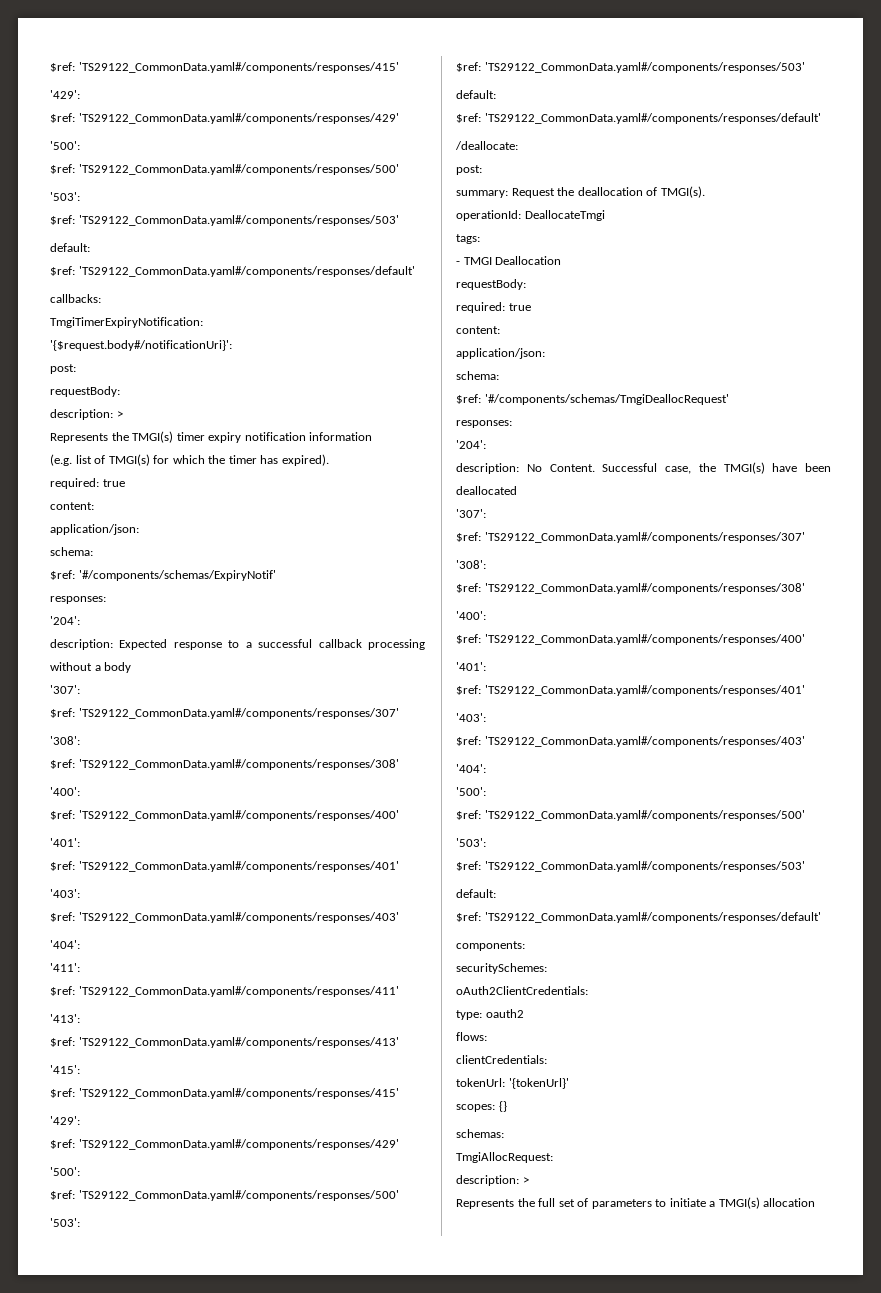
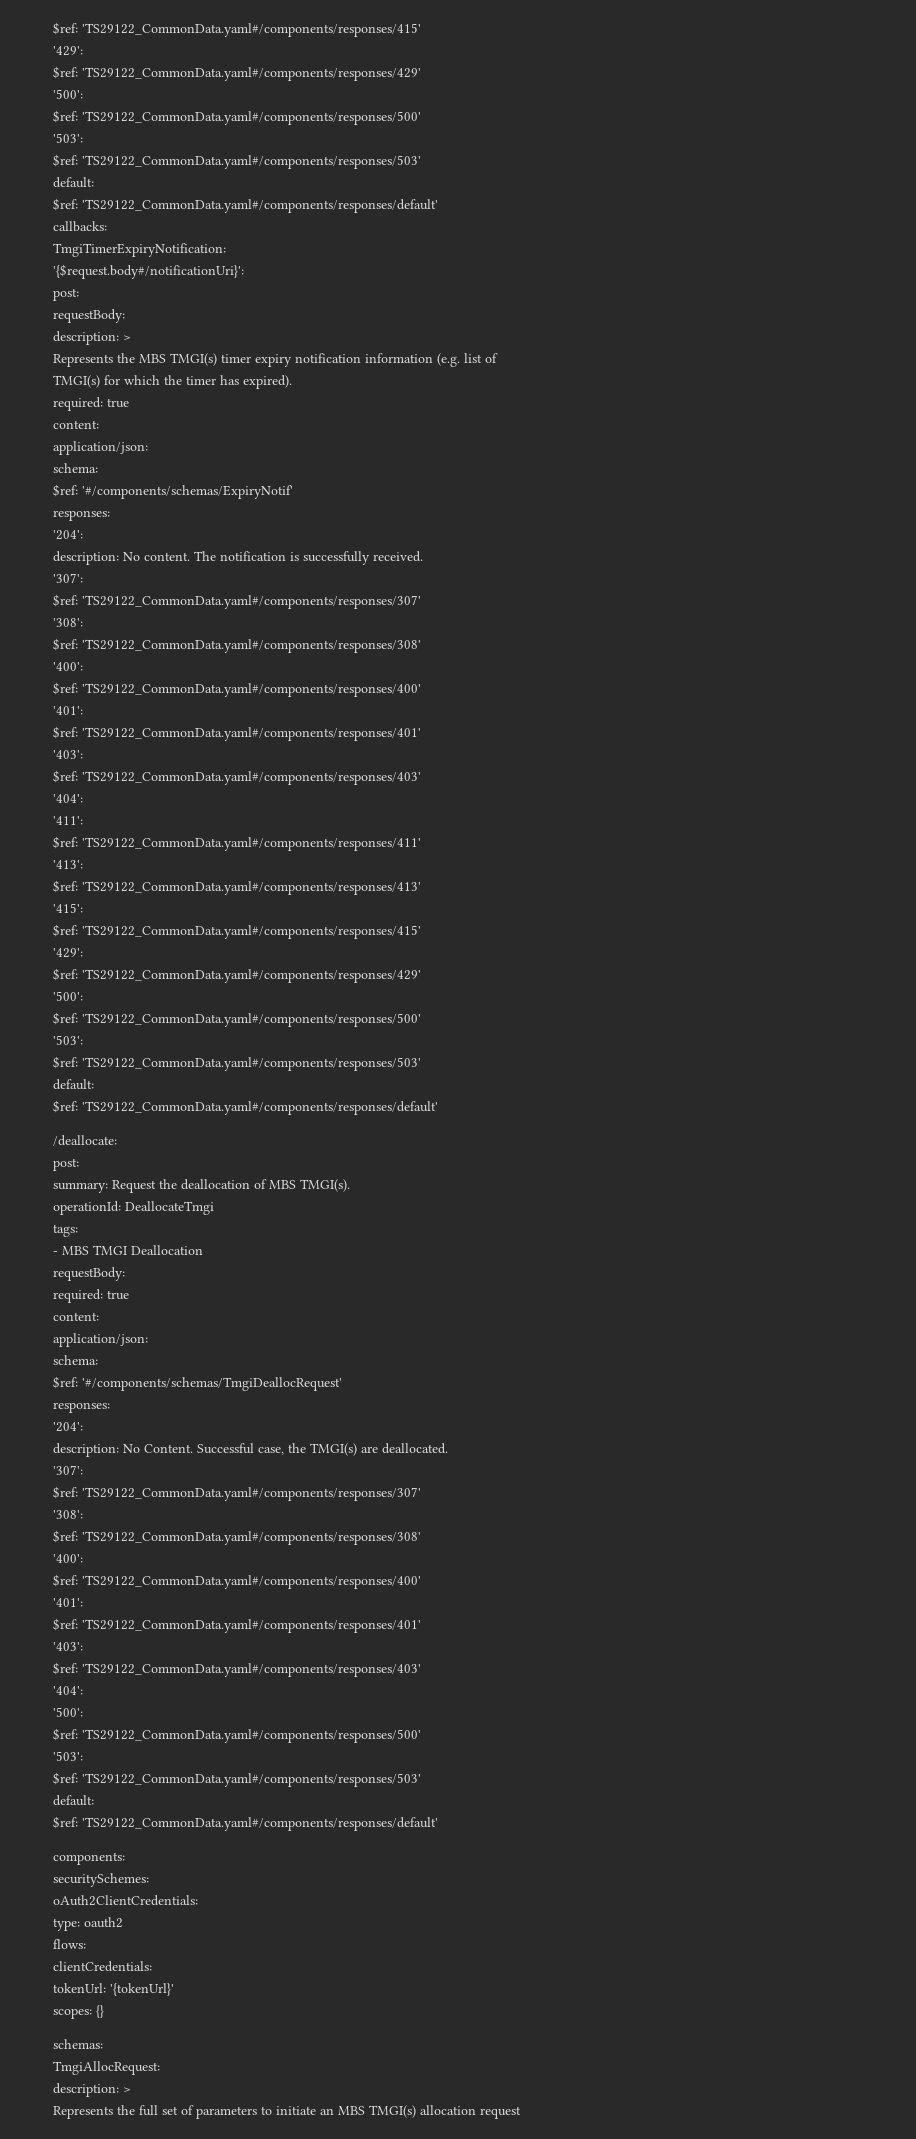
- Represents the TMGI(s) timer expiry notification information
- (e.g. list of TMGI(s) for which the timer has expired).
+ Represents the MBS TMGI(s) timer expiry notification information (e.g. list of
+ TMGI(s) for which the timer has expired).
- description: Expected response to a successful callback processing without a body
+ description: No content. The notification is successfully received.
- summary: Request the deallocation of TMGI(s).
+ summary: Request the deallocation of MBS TMGI(s).
- - TMGI Deallocation
+ - MBS TMGI Deallocation
- Successful case, the TMGI(s) have been deallocated
+ Successful case, the TMGI(s) are deallocated.
- Represents the full set of parameters to initiate a TMGI(s) allocation
+ Represents the full set of parameters to initiate an MBS TMGI(s) allocation request

